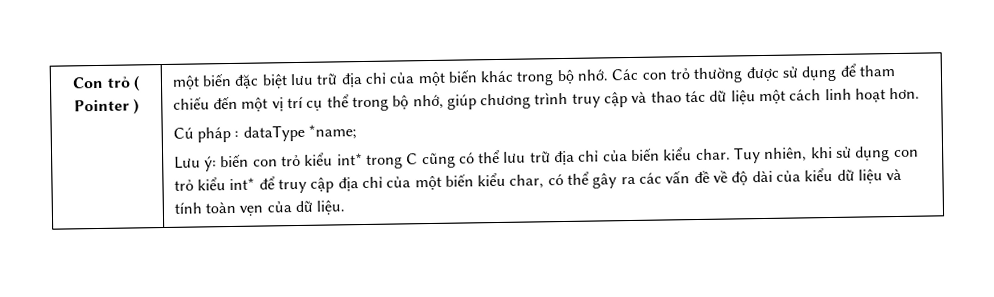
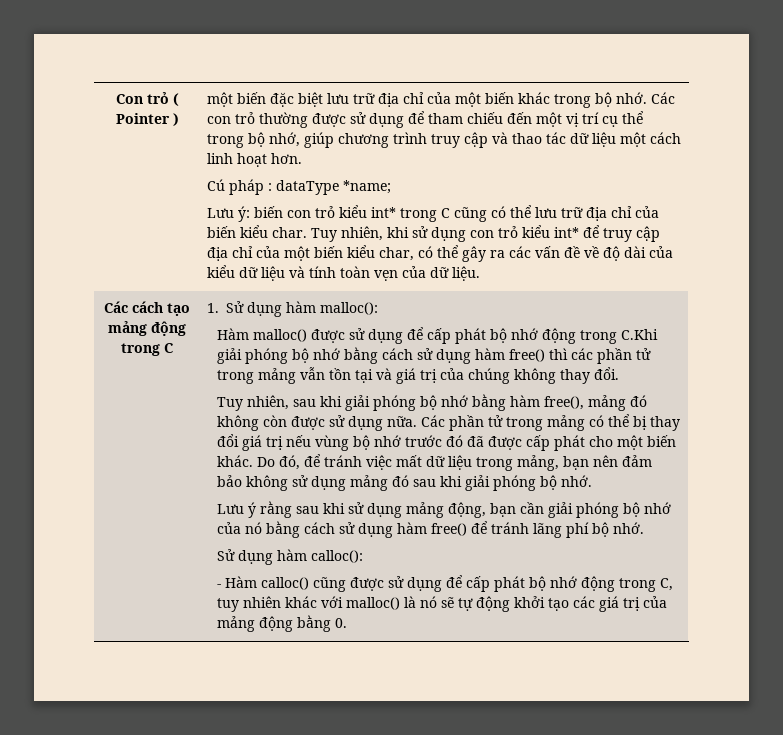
+ Các cách tạo mảng động trong C | 1. Sử dụng hàm malloc():
+ Hàm malloc() được sử dụng để cấp phát bộ nhớ động trong C.Khi giải phóng bộ nhớ bằng cách sử dụng hàm free() thì các phần tử trong mảng vẫn tồn tại và giá trị của chúng không thay đổi.
+ Tuy nhiên, sau khi giải phóng bộ nhớ bằng hàm free(), mảng đó không còn được sử dụng nữa. Các phần tử trong mảng có thể bị thay đổi giá trị nếu vùng bộ nhớ trước đó đã được cấp phát cho một biến khác. Do đó, để tránh việc mất dữ liệu trong mảng, bạn nên đảm bảo không sử dụng mảng đó sau khi giải phóng bộ nhớ.
+ Lưu ý rằng sau khi sử dụng mảng động, bạn cần giải phóng bộ nhớ của nó bằng cách sử dụng hàm free() để tránh lãng phí bộ nhớ.
+ Sử dụng hàm calloc():
+ - Hàm calloc() cũng được sử dụng để cấp phát bộ nhớ động trong C, tuy nhiên khác với malloc() là nó sẽ tự động khởi tạo các giá trị của mảng động bằng 0.

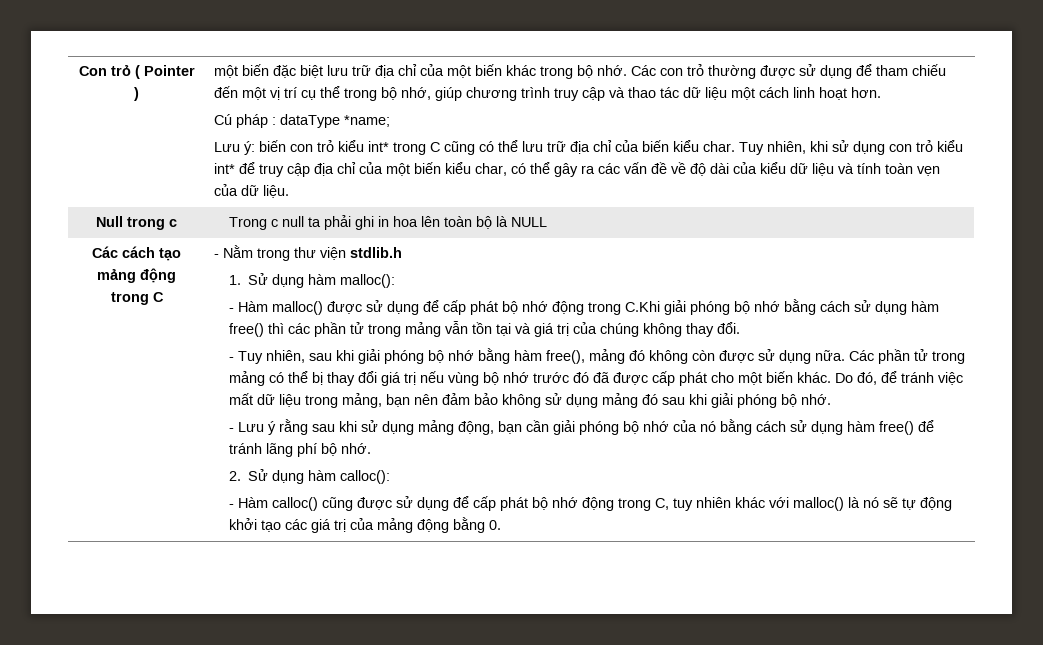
+ Null trong c | Trong c null ta phải ghi in hoa lên toàn bộ là NULL
+ - Nằm trong thư viện stdlib.h
- Hàm malloc() được sử dụng để cấp phát bộ nhớ động trong C.Khi giải phóng bộ nhớ bằng cách sử dụng hàm free() thì các phần tử trong mảng vẫn tồn tại và giá trị của chúng không thay đổi.
+ - Hàm malloc() được sử dụng để cấp phát bộ nhớ động trong C.Khi giải phóng bộ nhớ bằng cách sử dụng hàm free() thì các phần tử trong mảng vẫn tồn tại và giá trị của chúng không thay đổi.
- Tuy nhiên, sau khi giải phóng bộ nhớ bằng hàm free(), mảng đó không còn được sử dụng nữa.
+ - Tuy nhiên, sau khi giải phóng bộ nhớ bằng hàm free(), mảng đó không còn được sử dụng nữa.
- Lưu ý rằng sau khi sử dụng mảng động, bạn cần giải phóng bộ nhớ của nó bằng cách sử dụng hàm free() để tránh lãng phí bộ nhớ.
+ - Lưu ý rằng sau khi sử dụng mảng động, bạn cần giải phóng bộ nhớ của nó bằng cách sử dụng hàm free() để tránh lãng phí bộ nhớ.
- Sử dụng hàm calloc():
+ 2. Sử dụng hàm calloc():

